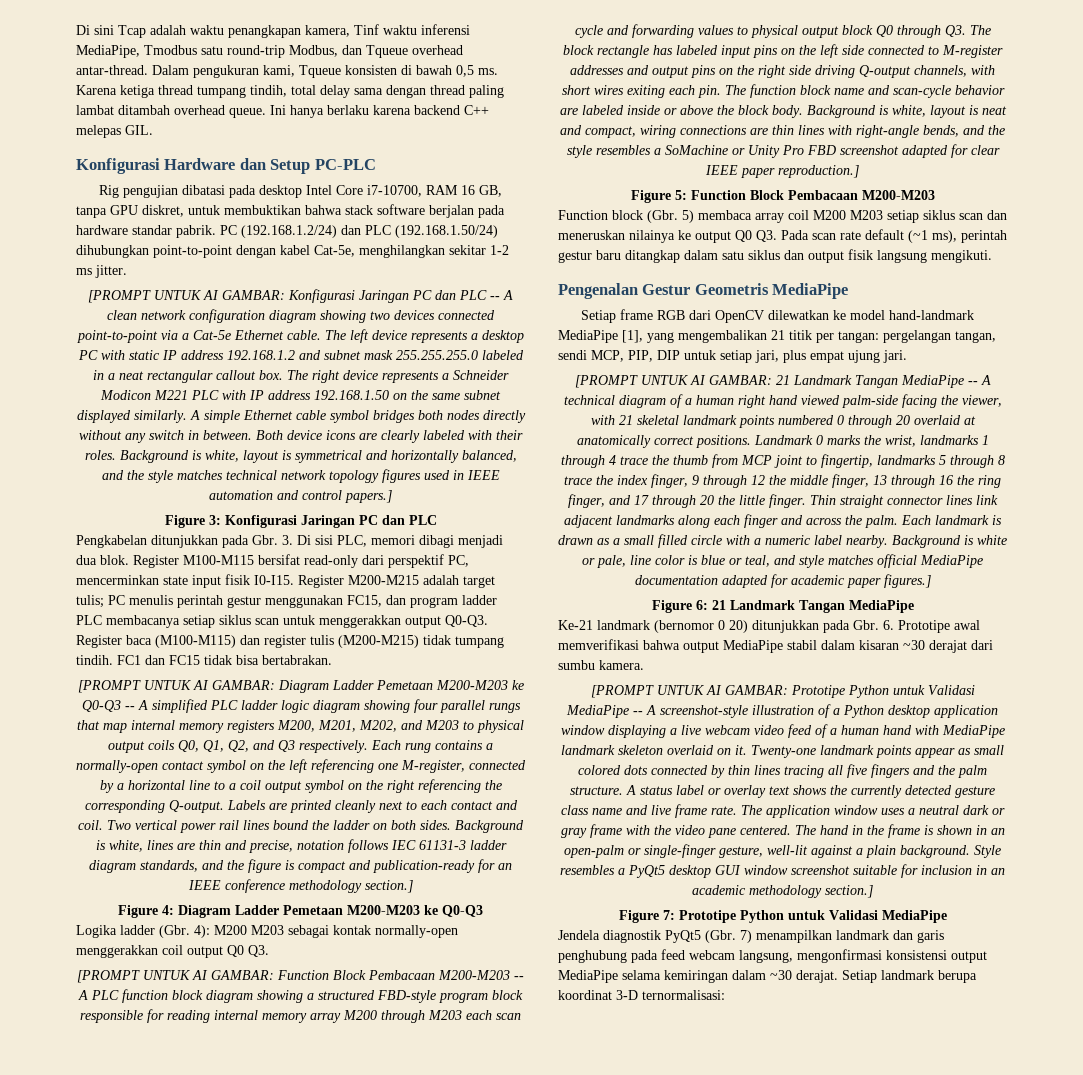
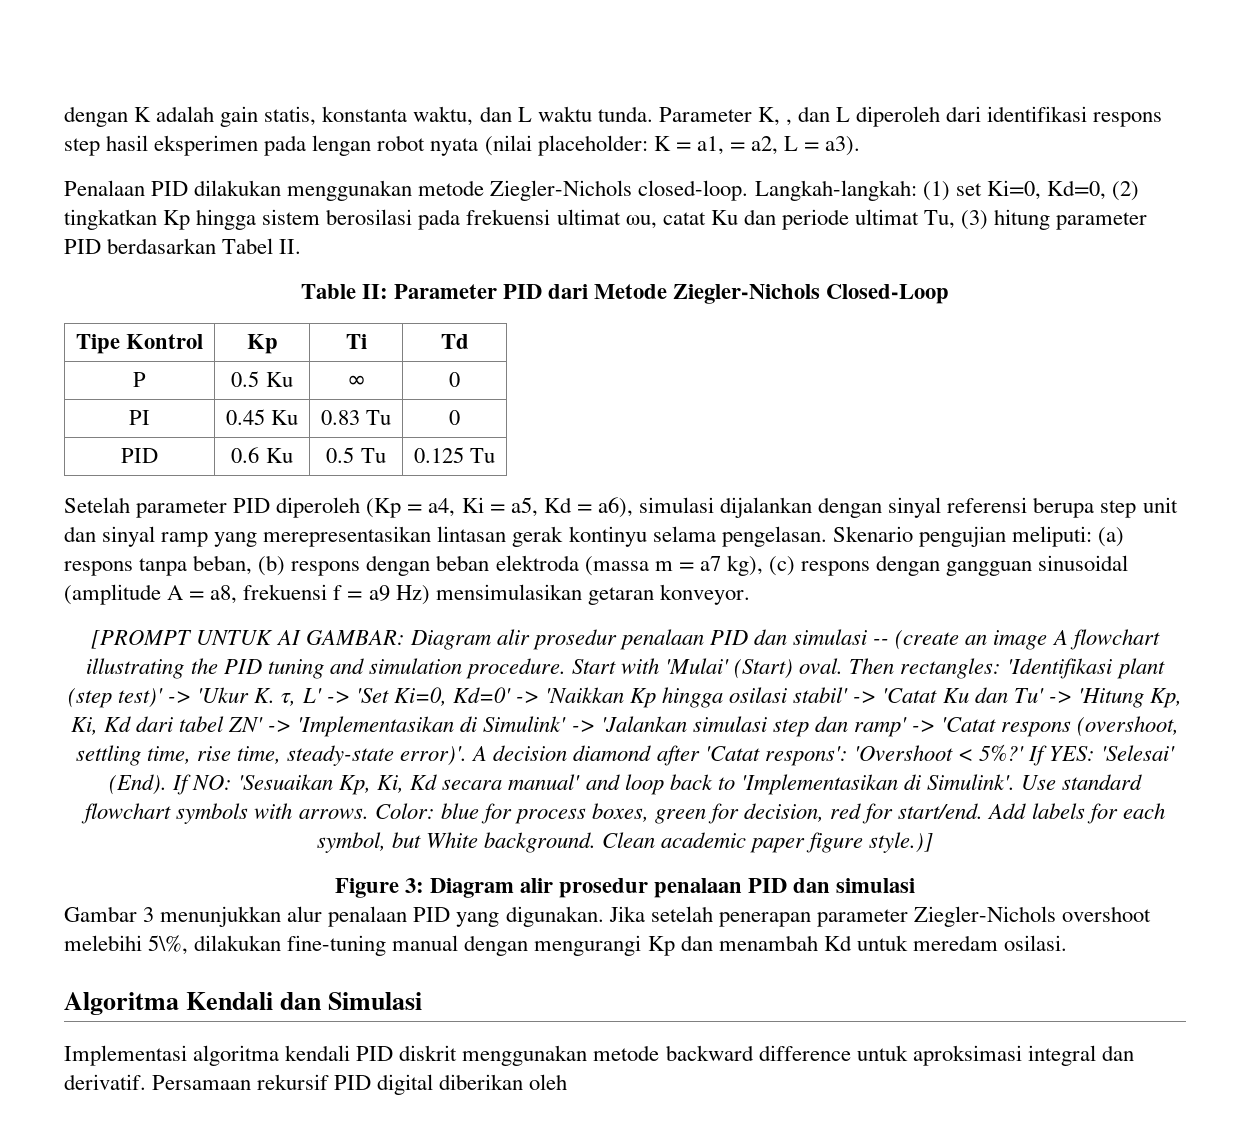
- Di sini Tcap adalah waktu penangkapan kamera, Tinf waktu inferensi MediaPipe, Tmodbus satu round-trip Modbus, dan Tqueue overhead antar-thread. Dalam pengukuran kami, Tqueue konsisten di bawah 0,5 ms. Karena ketiga thread tumpang tindih, total delay sama dengan thread paling lambat ditambah overhead queue. Ini hanya berlaku karena backend C++ melepas GIL.
- Konfigurasi Hardware dan Setup PC-PLC
- Rig pengujian dibatasi pada desktop Intel Core i7-10700, RAM 16 GB, tanpa GPU diskret, untuk membuktikan bahwa stack software berjalan pada hardware standar pabrik. PC (192.168.1.2/24) dan PLC (192.168.1.50/24) dihubungkan point-to-point dengan kabel Cat-5e, menghilangkan sekitar 1-2 ms jitter.
- [PROMPT UNTUK AI GAMBAR: Konfigurasi Jaringan PC dan PLC -- A clean network configuration diagram showing two devices connected point-to-point via a Cat-5e Ethernet cable. The left device represents a desktop PC with static IP address 192.168.1.2 and subnet mask 255.255.255.0 labeled in a neat rectangular callout box. The right device represents a Schneider Modicon M221 PLC with IP address 192.168.1.50 on the same subnet displayed similarly. A simple Ethernet cable symbol bridges both nodes directly without any switch in between. Both device icons are clearly labeled with their roles. Background is white, layout is symmetrical and horizontally balanced, and the style matches technical network topology figures used in IEEE automation and control papers.]
- Figure 3: Konfigurasi Jaringan PC dan PLC
- Pengkabelan ditunjukkan pada Gbr. 3. Di sisi PLC, memori dibagi menjadi dua blok. Register M100-M115 bersifat read-only dari perspektif PC, mencerminkan state input fisik I0-I15. Register M200-M215 adalah target tulis; PC menulis perintah gestur menggunakan FC15, dan program ladder PLC membacanya setiap siklus scan untuk menggerakkan output Q0-Q3. Register baca (M100-M115) dan register tulis (M200-M215) tidak tumpang tindih. FC1 dan FC15 tidak bisa bertabrakan.
+ dengan K adalah gain statis, konstanta waktu, dan L waktu tunda. Parameter K, , dan L diperoleh dari identifikasi respons step hasil eksperimen pada lengan robot nyata (nilai placeholder: K = a1, = a2, L = a3).
+ Penalaan PID dilakukan menggunakan metode Ziegler-Nichols closed-loop. Langkah-langkah: (1) set Ki=0, Kd=0, (2) tingkatkan Kp hingga sistem berosilasi pada frekuensi ultimat ωu, catat Ku dan periode ultimat Tu, (3) hitung parameter PID berdasarkan Tabel II.
+ Table II: Parameter PID dari Metode Ziegler-Nichols Closed-Loop
+ Tipe Kontrol | Kp | Ti | Td
+ P | 0.5 Ku | ∞ | 0
+ PI | 0.45 Ku | 0.83 Tu | 0
+ PID | 0.6 Ku | 0.5 Tu | 0.125 Tu
+ Setelah parameter PID diperoleh (Kp = a4, Ki = a5, Kd = a6), simulasi dijalankan dengan sinyal referensi berupa step unit dan sinyal ramp yang merepresentasikan lintasan gerak kontinyu selama pengelasan. Skenario pengujian meliputi: (a) respons tanpa beban, (b) respons dengan beban elektroda (massa m = a7 kg), (c) respons dengan gangguan sinusoidal (amplitude A = a8, frekuensi f = a9 Hz) mensimulasikan getaran konveyor.
- [PROMPT UNTUK AI GAMBAR: Diagram Ladder Pemetaan M200-M203 ke Q0-Q3 -- A simplified PLC ladder logic diagram showing four parallel rungs that map internal memory registers M200, M201, M202, and M203 to physical output coils Q0, Q1, Q2, and Q3 respectively. Each rung contains a normally-open contact symbol on the left referencing one M-register, connected by a horizontal line to a coil output symbol on the right referencing the corresponding Q-output. Labels are printed cleanly next to each contact and coil. Two vertical power rail lines bound the ladder on both sides. Background is white, lines are thin and precise, notation follows IEC 61131-3 ladder diagram standards, and the figure is compact and publication-ready for an IEEE conference methodology section.]
- Figure 4: Diagram Ladder Pemetaan M200-M203 ke Q0-Q3
- Logika ladder (Gbr. 4): M200 M203 sebagai kontak normally-open menggerakkan coil output Q0 Q3.
- [PROMPT UNTUK AI GAMBAR: Function Block Pembacaan M200-M203 -- A PLC function block diagram showing a structured FBD-style program block responsible for reading internal memory array M200 through M203 each scan cycle and forwarding values to physical output block Q0 through Q3. The block rectangle has labeled input pins on the left side connected to M-register addresses and output pins on the right side driving Q-output channels, with short wires exiting each pin. The function block name and scan-cycle behavior are labeled inside or above the block body. Background is white, layout is neat and compact, wiring connections are thin lines with right-angle bends, and the style resembles a SoMachine or Unity Pro FBD screenshot adapted for clear IEEE paper reproduction.]
- Figure 5: Function Block Pembacaan M200-M203
- Function block (Gbr. 5) membaca array coil M200 M203 setiap siklus scan dan meneruskan nilainya ke output Q0 Q3. Pada scan rate default (~1 ms), perintah gestur baru ditangkap dalam satu siklus dan output fisik langsung mengikuti.
- Pengenalan Gestur Geometris MediaPipe
- Setiap frame RGB dari OpenCV dilewatkan ke model hand-landmark MediaPipe [1], yang mengembalikan 21 titik per tangan: pergelangan tangan, sendi MCP, PIP, DIP untuk setiap jari, plus empat ujung jari.
- [PROMPT UNTUK AI GAMBAR: 21 Landmark Tangan MediaPipe -- A technical diagram of a human right hand viewed palm-side facing the viewer, with 21 skeletal landmark points numbered 0 through 20 overlaid at anatomically correct positions. Landmark 0 marks the wrist, landmarks 1 through 4 trace the thumb from MCP joint to fingertip, landmarks 5 through 8 trace the index finger, 9 through 12 the middle finger, 13 through 16 the ring finger, and 17 through 20 the little finger. Thin straight connector lines link adjacent landmarks along each finger and across the palm. Each landmark is drawn as a small filled circle with a numeric label nearby. Background is white or pale, line color is blue or teal, and style matches official MediaPipe documentation adapted for academic paper figures.]
- Figure 6: 21 Landmark Tangan MediaPipe
- Ke-21 landmark (bernomor 0 20) ditunjukkan pada Gbr. 6. Prototipe awal memverifikasi bahwa output MediaPipe stabil dalam kisaran ~30 derajat dari sumbu kamera.
- [PROMPT UNTUK AI GAMBAR: Prototipe Python untuk Validasi MediaPipe -- A screenshot-style illustration of a Python desktop application window displaying a live webcam video feed of a human hand with MediaPipe landmark skeleton overlaid on it. Twenty-one landmark points appear as small colored dots connected by thin lines tracing all five fingers and the palm structure. A status label or overlay text shows the currently detected gesture class name and live frame rate. The application window uses a neutral dark or gray frame with the video pane centered. The hand in the frame is shown in an open-palm or single-finger gesture, well-lit against a plain background. Style resembles a PyQt5 desktop GUI window screenshot suitable for inclusion in an academic methodology section.]
- Figure 7: Prototipe Python untuk Validasi MediaPipe
- Jendela diagnostik PyQt5 (Gbr. 7) menampilkan landmark dan garis penghubung pada feed webcam langsung, mengonfirmasi konsistensi output MediaPipe selama kemiringan dalam ~30 derajat. Setiap landmark berupa koordinat 3-D ternormalisasi:
+ [PROMPT UNTUK AI GAMBAR: Diagram alir prosedur penalaan PID dan simulasi -- (create an image A flowchart illustrating the PID tuning and simulation procedure. Start with 'Mulai' (Start) oval. Then rectangles: 'Identifikasi plant (step test)' -> 'Ukur K. τ, L' -> 'Set Ki=0, Kd=0' -> 'Naikkan Kp hingga osilasi stabil' -> 'Catat Ku dan Tu' -> 'Hitung Kp, Ki, Kd dari tabel ZN' -> 'Implementasikan di Simulink' -> 'Jalankan simulasi step dan ramp' -> 'Catat respons (overshoot, settling time, rise time, steady-state error)'. A decision diamond after 'Catat respons': 'Overshoot < 5%?' If YES: 'Selesai' (End). If NO: 'Sesuaikan Kp, Ki, Kd secara manual' and loop back to 'Implementasikan di Simulink'. Use standard flowchart symbols with arrows. Color: blue for process boxes, green for decision, red for start/end. Add labels for each symbol, but White background. Clean academic paper figure style.)]
+ Figure 3: Diagram alir prosedur penalaan PID dan simulasi
+ Gambar 3 menunjukkan alur penalaan PID yang digunakan. Jika setelah penerapan parameter Ziegler-Nichols overshoot melebihi 5\%, dilakukan fine-tuning manual dengan mengurangi Kp dan menambah Kd untuk meredam osilasi.
+ Algoritma Kendali dan Simulasi
+ Implementasi algoritma kendali PID diskrit menggunakan metode backward difference untuk aproksimasi integral dan derivatif. Persamaan rekursif PID digital diberikan oleh

